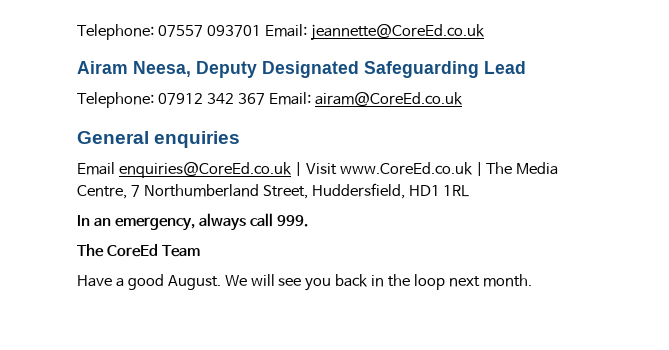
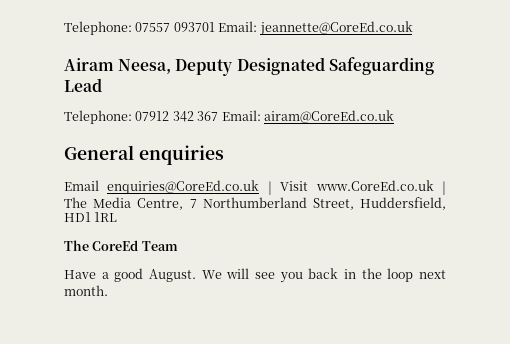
- In an emergency, always call 999.

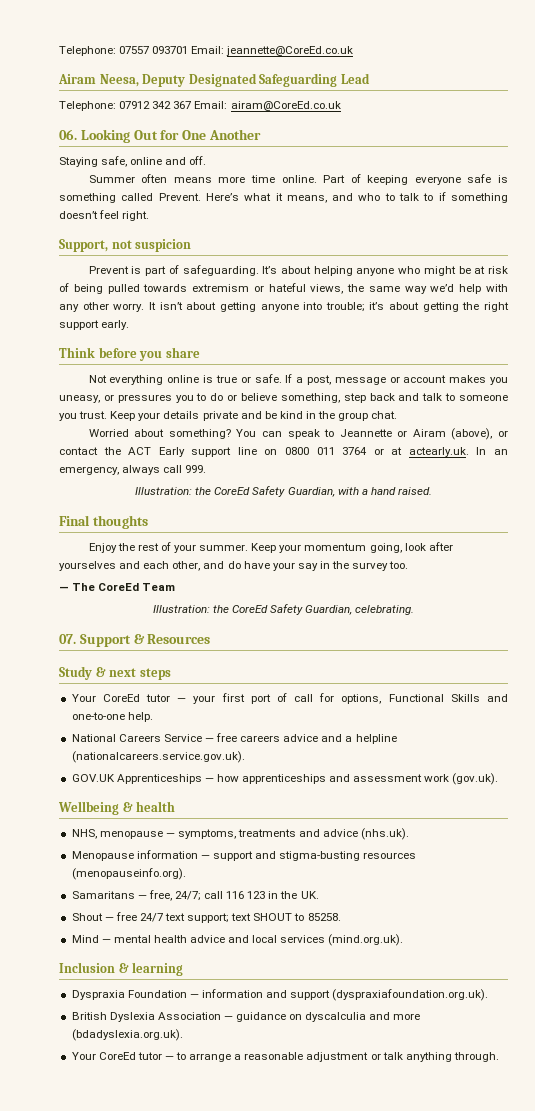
- General enquiries
- Email enquiries@CoreEd.co.uk | Visit www.CoreEd.co.uk | The Media Centre, 7 Northumberland Street, Huddersfield, HD1 1RL
- The CoreEd Team
- Have a good August. We will see you back in the loop next month.
+ 06. Looking Out for One Another
+ Staying safe, online and off.
+ Summer often means more time online. Part of keeping everyone safe is something called Prevent. Here’s what it means, and who to talk to if something doesn’t feel right.
+ Support, not suspicion
+ Prevent is part of safeguarding. It’s about helping anyone who might be at risk of being pulled towards extremism or hateful views, the same way we’d help with any other worry. It isn’t about getting anyone into trouble; it’s about getting the right support early.
+ Think before you share
+ Not everything online is true or safe. If a post, message or account makes you uneasy, or pressures you to do or believe something, step back and talk to someone you trust. Keep your details private and be kind in the group chat.
+ Worried about something? You can speak to Jeannette or Airam (above), or contact the ACT Early support line on 0800 011 3764 or at actearly.uk. In an emergency, always call 999.
+ Illustration: the CoreEd Safety Guardian, with a hand raised.
+ Final thoughts
+ Enjoy the rest of your summer. Keep your momentum going, look after yourselves and each other, and do have your say in the survey too.
+ — The CoreEd Team
+ Illustration: the CoreEd Safety Guardian, celebrating.
+ 07. Support & Resources
+ Study & next steps
+ Your CoreEd tutor — your first port of call for options, Functional Skills and one-to-one help.
+ National Careers Service — free careers advice and a helpline (nationalcareers.service.gov.uk).
+ GOV.UK Apprenticeships — how apprenticeships and assessment work (gov.uk).
+ Wellbeing & health
+ NHS, menopause — symptoms, treatments and advice (nhs.uk).
+ Menopause information — support and stigma-busting resources (menopauseinfo.org).
+ Samaritans — free, 24/7; call 116 123 in the UK.
+ Shout — free 24/7 text support; text SHOUT to 85258.
+ Mind — mental health advice and local services (mind.org.uk).
+ Inclusion & learning
+ Dyspraxia Foundation — information and support (dyspraxiafoundation.org.uk).
+ British Dyslexia Association — guidance on dyscalculia and more (bdadyslexia.org.uk).
+ Your CoreEd tutor — to arrange a reasonable adjustment or talk anything through.

